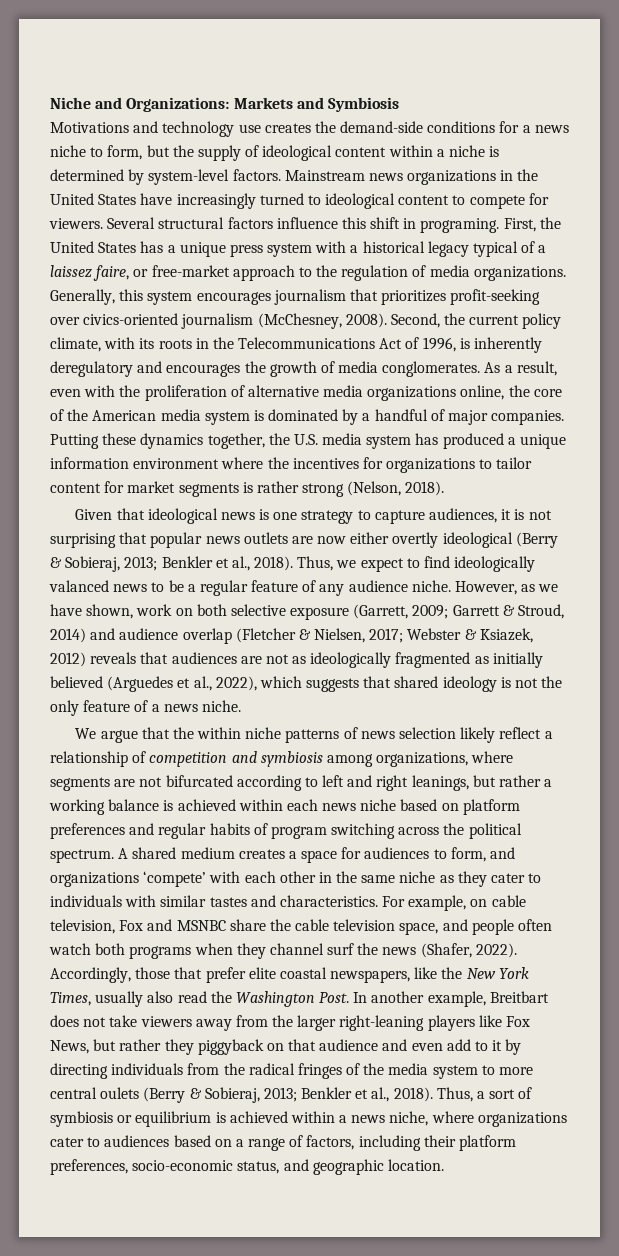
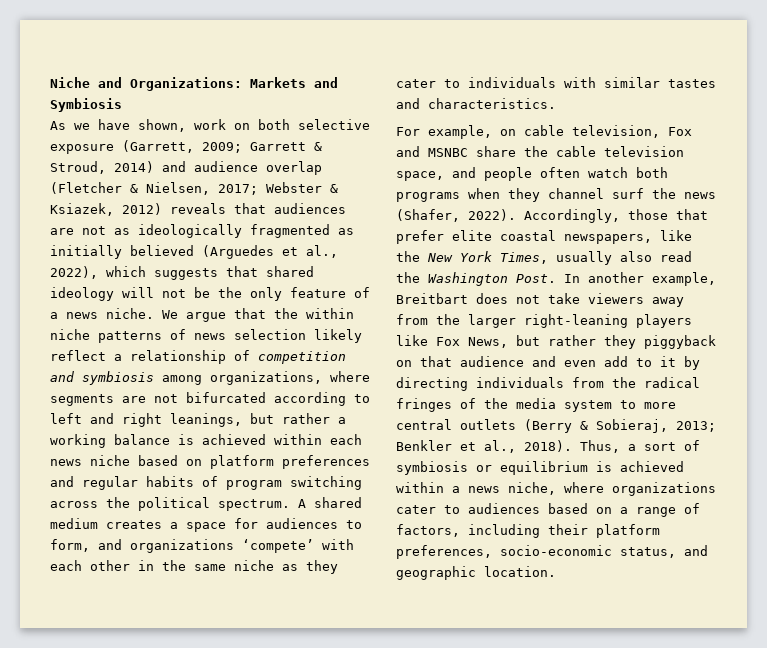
- Motivations and technology use creates the demand-side conditions for a news niche to form, but the supply of ideological content within a niche is determined by system-level factors. Mainstream news organizations in the United States have increasingly turned to ideological content to compete for viewers. Several structural factors influence this shift in programing. First, the United States has a unique press system with a historical legacy typical of a laissez faire, or free-market approach to the regulation of media organizations. Generally, this system encourages journalism that prioritizes profit-seeking over civics-oriented journalism (McChesney, 2008). Second, the current policy climate, with its roots in the Telecommunications Act of 1996, is inherently deregulatory and encourages the growth of media conglomerates. As a result, even with the proliferation of alternative media organizations online, the core of the American media system is dominated by a handful of major companies. Putting these dynamics together, the U.S. media system has produced a unique information environment where the incentives for organizations to tailor content for market segments is rather strong (Nelson, 2018).
- Given that ideological news is one strategy to capture audiences, it is not surprising that popular news outlets are now either overtly ideological (Berry & Sobieraj, 2013; Benkler et al., 2018). Thus, we expect to find ideologically valanced news to be a regular feature of any audience niche. However, as we have shown, work on both selective exposure (Garrett, 2009;
+ As we have shown, work on both selective exposure (Garrett, 2009;
- Webster & Ksiazek, 2012) reveals that audiences are not as ideologically fragmented as initially believed (Arguedes et al., 2022), which suggests that shared ideology is not the only feature of a news niche.
- We argue that the within niche patterns of news selection likely reflect a relationship of competition and symbiosis among organizations, where segments are not bifurcated according to left and right leanings, but rather a working balance is achieved within each news niche based on platform preferences and regular habits of program switching across the political spectrum.
+ Webster & Ksiazek, 2012) reveals that audiences are not as ideologically fragmented as initially believed (Arguedes et al., 2022), which suggests that shared ideology will not be the only feature of a news niche. We argue that the within niche patterns of news selection likely reflect a relationship of competition and symbiosis among organizations, where segments are not bifurcated according to left and right leanings, but rather a working balance is achieved within each news niche based on platform preferences and regular habits of program switching across the political spectrum.
- A shared medium creates a space for audiences to form, and organizations ‘compete’ with each other in the same niche as they cater to individuals with similar tastes and characteristics. For example, on cable television, Fox and MSNBC share the cable television space, and people often watch both programs when they channel surf the news (Shafer, 2022).
+ A shared medium creates a space for audiences to form, and organizations ‘compete’ with each other in the same niche as they cater to individuals with similar tastes and characteristics.
+ For example, on cable television, Fox and MSNBC share the cable television space, and people often watch both programs when they channel surf the news (Shafer, 2022).
- In another example, Breitbart does not take viewers away from the larger right-leaning players like Fox News, but rather they piggyback on that audience and even add to it by directing individuals from the radical fringes of the media system to more central oulets (Berry & Sobieraj, 2013; Benkler et al., 2018).
+ In another example, Breitbart does not take viewers away from the larger right-leaning players like Fox News, but rather they piggyback on that audience and even add to it by directing individuals from the radical fringes of the media system to more central outlets (Berry & Sobieraj, 2013; Benkler et al., 2018).

